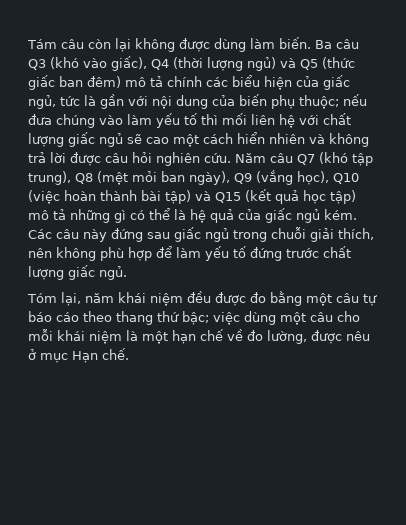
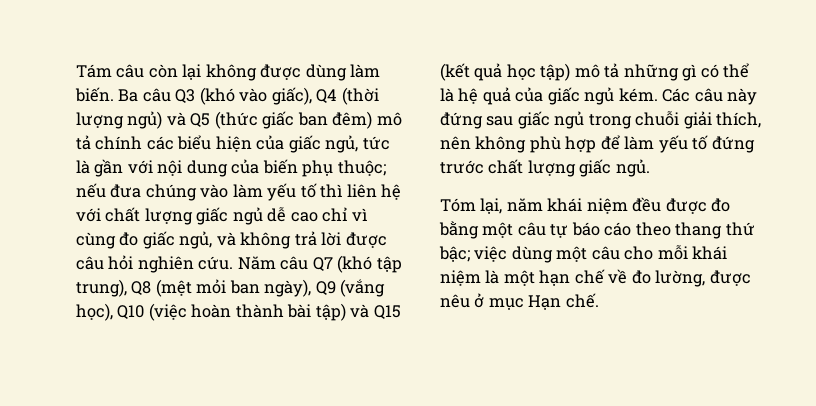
- Ba câu Q3 (khó vào giấc), Q4 (thời lượng ngủ) và Q5 (thức giấc ban đêm) mô tả chính các biểu hiện của giấc ngủ, tức là gần với nội dung của biến phụ thuộc; nếu đưa chúng vào làm yếu tố thì mối liên hệ với chất lượng giấc ngủ sẽ cao một cách hiển nhiên và không trả lời được câu hỏi nghiên cứu.
+ Ba câu Q3 (khó vào giấc), Q4 (thời lượng ngủ) và Q5 (thức giấc ban đêm) mô tả chính các biểu hiện của giấc ngủ, tức là gần với nội dung của biến phụ thuộc; nếu đưa chúng vào làm yếu tố thì liên hệ với chất lượng giấc ngủ dễ cao chỉ vì cùng đo giấc ngủ, và không trả lời được câu hỏi nghiên cứu.

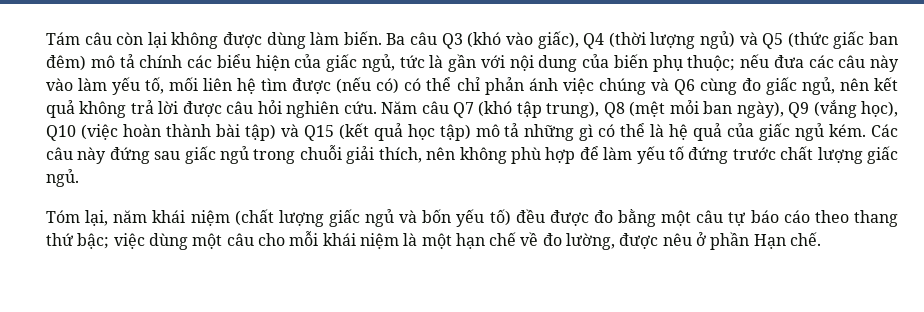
- Ba câu Q3 (khó vào giấc), Q4 (thời lượng ngủ) và Q5 (thức giấc ban đêm) mô tả chính các biểu hiện của giấc ngủ, tức là gần với nội dung của biến phụ thuộc; nếu đưa chúng vào làm yếu tố thì liên hệ với chất lượng giấc ngủ dễ cao chỉ vì cùng đo giấc ngủ, và không trả lời được câu hỏi nghiên cứu.
+ Ba câu Q3 (khó vào giấc), Q4 (thời lượng ngủ) và Q5 (thức giấc ban đêm) mô tả chính các biểu hiện của giấc ngủ, tức là gần với nội dung của biến phụ thuộc; nếu đưa các câu này vào làm yếu tố, mối liên hệ tìm được (nếu có) có thể chỉ phản ánh việc chúng và Q6 cùng đo giấc ngủ, nên kết quả không trả lời được câu hỏi nghiên cứu.
- Tóm lại, năm khái niệm đều được đo bằng một câu tự báo cáo theo thang thứ bậc; việc dùng một câu cho mỗi khái niệm là một hạn chế về đo lường, được nêu ở mục Hạn chế.
+ Tóm lại, năm khái niệm (chất lượng giấc ngủ và bốn yếu tố) đều được đo bằng một câu tự báo cáo theo thang thứ bậc; việc dùng một câu cho mỗi khái niệm là một hạn chế về đo lường, được nêu ở phần Hạn chế.

